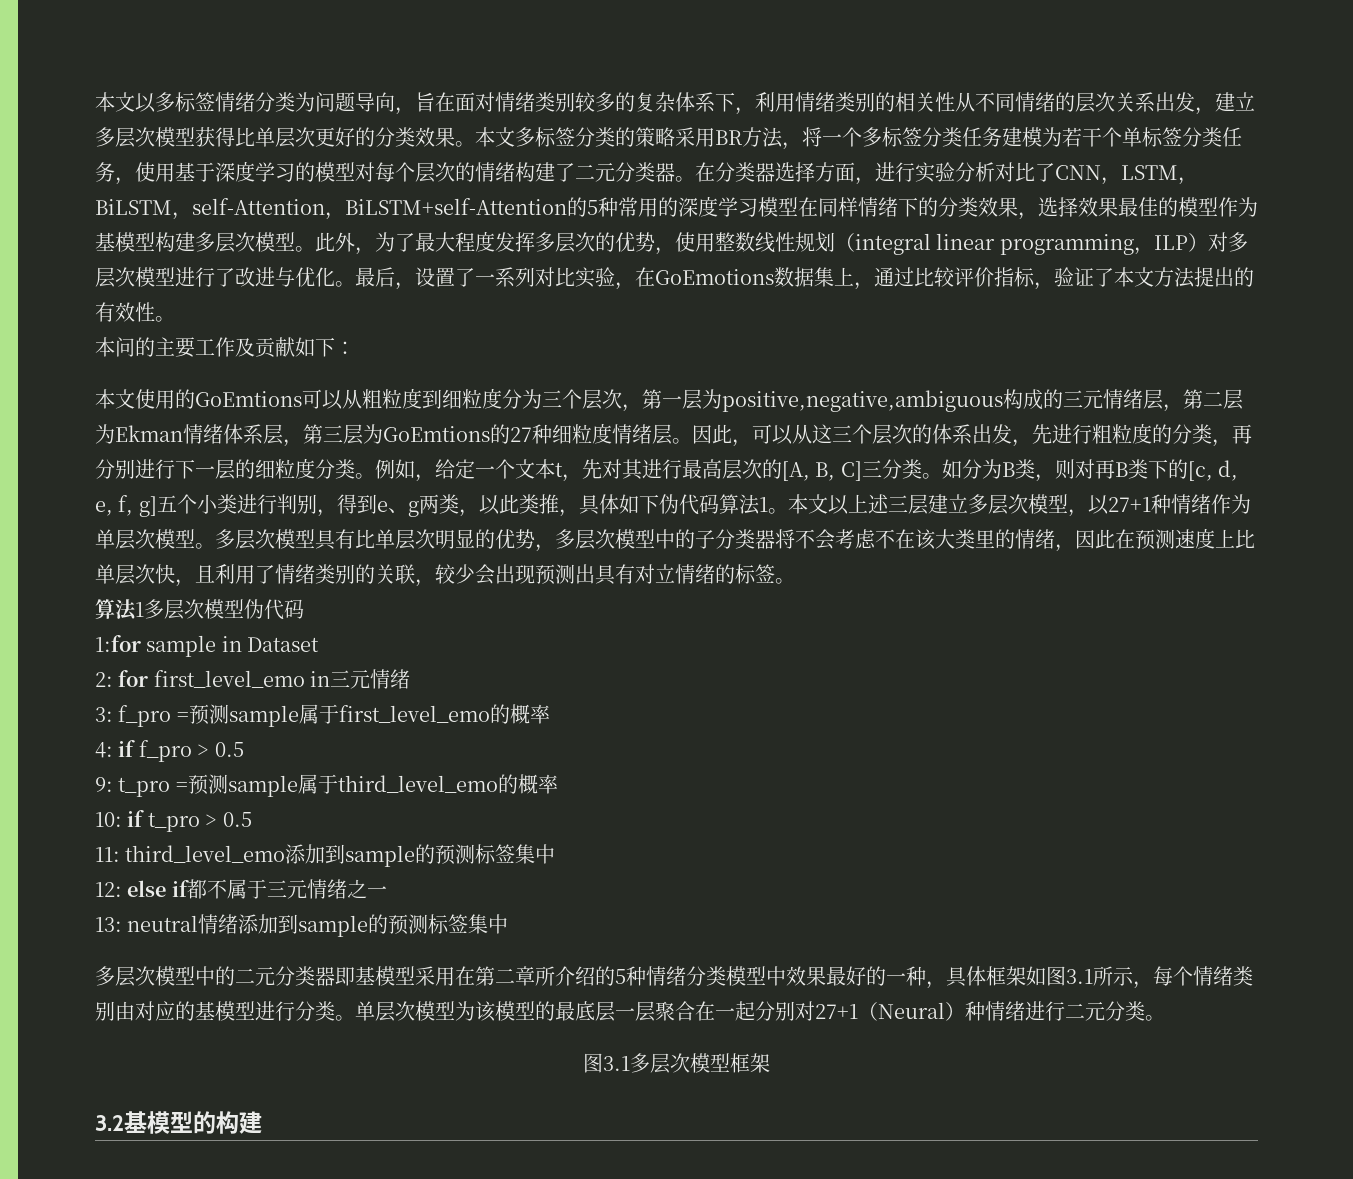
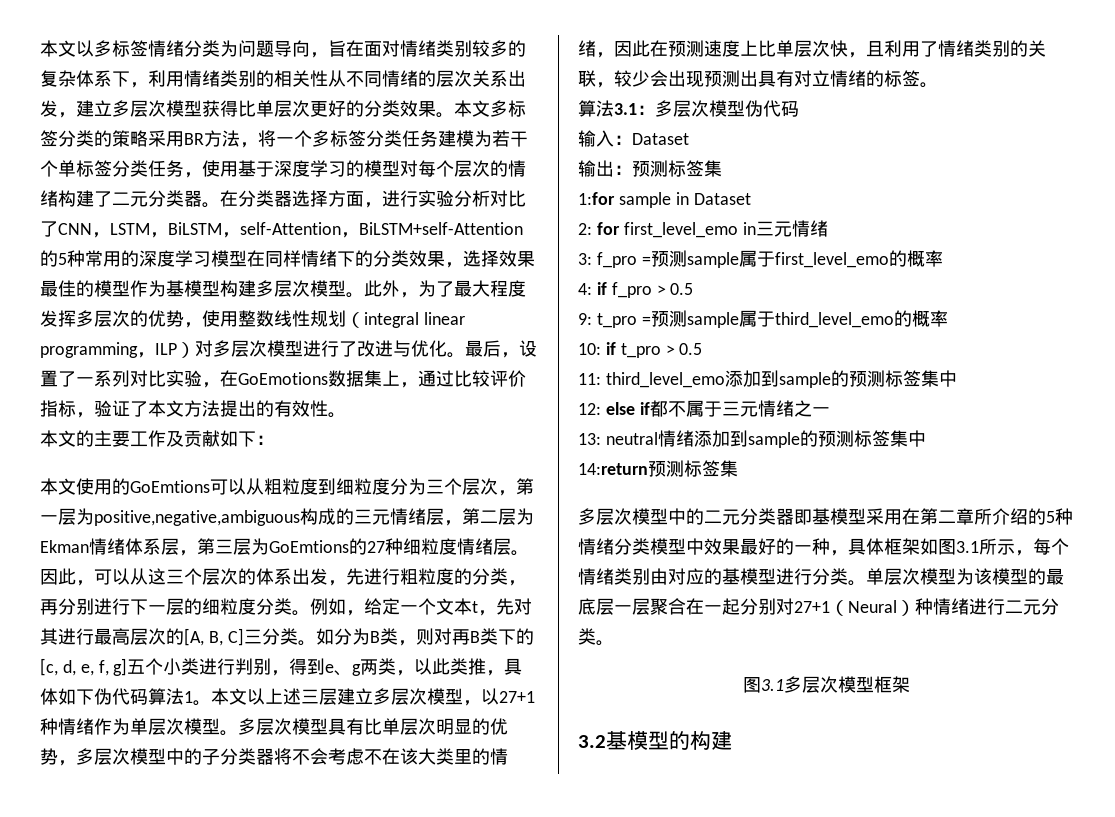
- 本问的主要工作及贡献如下：
+ 本文的主要工作及贡献如下：
- 算法1多层次模型伪代码
+ 算法3.1：多层次模型伪代码
+ 输入：Dataset
+ 输出：预测标签集
+ 14:return预测标签集

